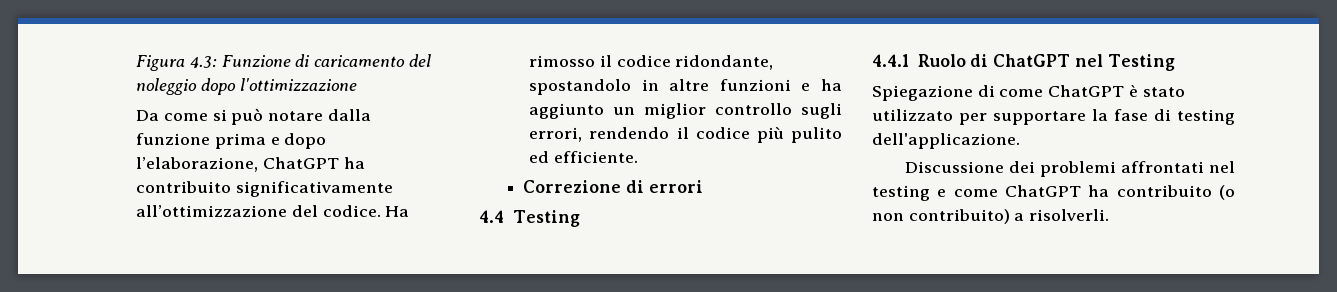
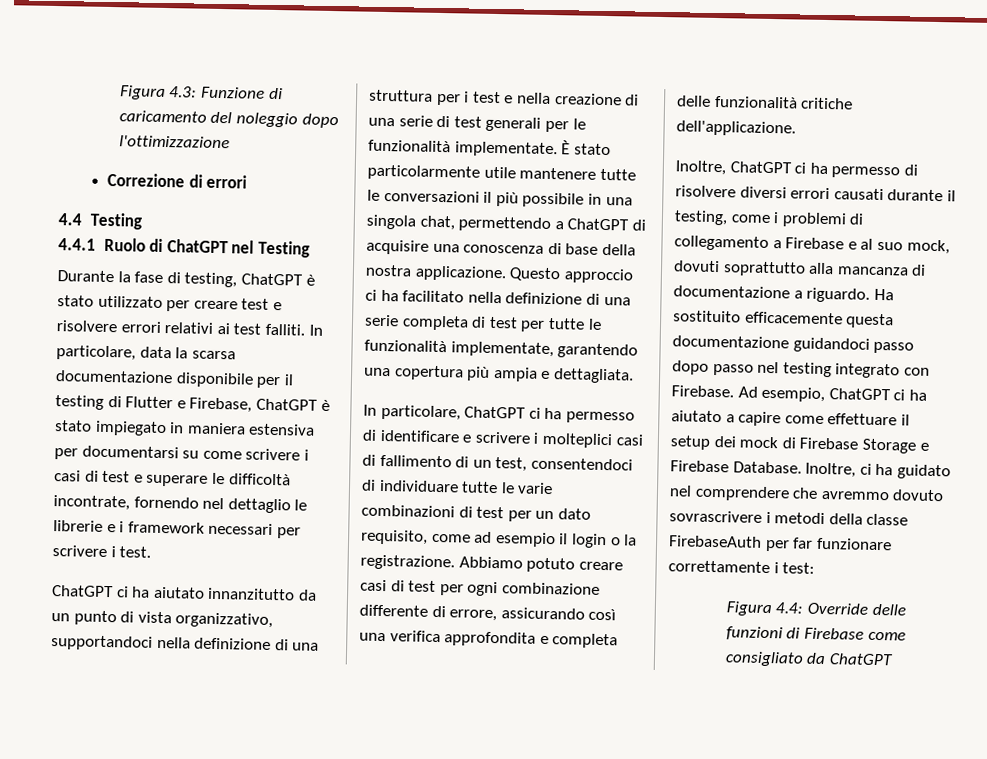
- Da come si può notare dalla funzione prima e dopo l’elaborazione, ChatGPT ha contribuito significativamente all’ottimizzazione del codice. Ha rimosso il codice ridondante, spostandolo in altre funzioni e ha aggiunto un miglior controllo sugli errori, rendendo il codice più pulito ed efficiente.
- Spiegazione di come ChatGPT è stato utilizzato per supportare la fase di testing dell'applicazione.
- Discussione dei problemi affrontati nel testing e come ChatGPT ha contribuito (o non contribuito) a risolverli.
+ Durante la fase di testing, ChatGPT è stato utilizzato per creare test e risolvere errori relativi ai test falliti. In particolare, data la scarsa documentazione disponibile per il testing di Flutter e Firebase, ChatGPT è stato impiegato in maniera estensiva per documentarsi su come scrivere i casi di test e superare le difficoltà incontrate, fornendo nel dettaglio le librerie e i framework necessari per scrivere i test.
+ ChatGPT ci ha aiutato innanzitutto da un punto di vista organizzativo, supportandoci nella definizione di una struttura per i test e nella creazione di una serie di test generali per le funzionalità implementate. È stato particolarmente utile mantenere tutte le conversazioni il più possibile in una singola chat, permettendo a ChatGPT di acquisire una conoscenza di base della nostra applicazione. Questo approccio ci ha facilitato nella definizione di una serie completa di test per tutte le funzionalità implementate, garantendo una copertura più ampia e dettagliata.
+ In particolare, ChatGPT ci ha permesso di identificare e scrivere i molteplici casi di fallimento di un test, consentendoci di individuare tutte le varie combinazioni di test per un dato requisito, come ad esempio il login o la registrazione. Abbiamo potuto creare casi di test per ogni combinazione differente di errore, assicurando così una verifica approfondita e completa delle funzionalità critiche dell'applicazione.
+ Inoltre, ChatGPT ci ha permesso di risolvere diversi errori causati durante il testing, come i problemi di collegamento a Firebase e al suo mock, dovuti soprattutto alla mancanza di documentazione a riguardo. Ha sostituito efficacemente questa documentazione guidandoci passo dopo passo nel testing integrato con Firebase. Ad esempio, ChatGPT ci ha aiutato a capire come effettuare il setup dei mock di Firebase Storage e Firebase Database. Inoltre, ci ha guidato nel comprendere che avremmo dovuto sovrascrivere i metodi della classe FirebaseAuth per far funzionare correttamente i test:
+ Figura 4.4: Override delle funzioni di Firebase come consigliato da ChatGPT

